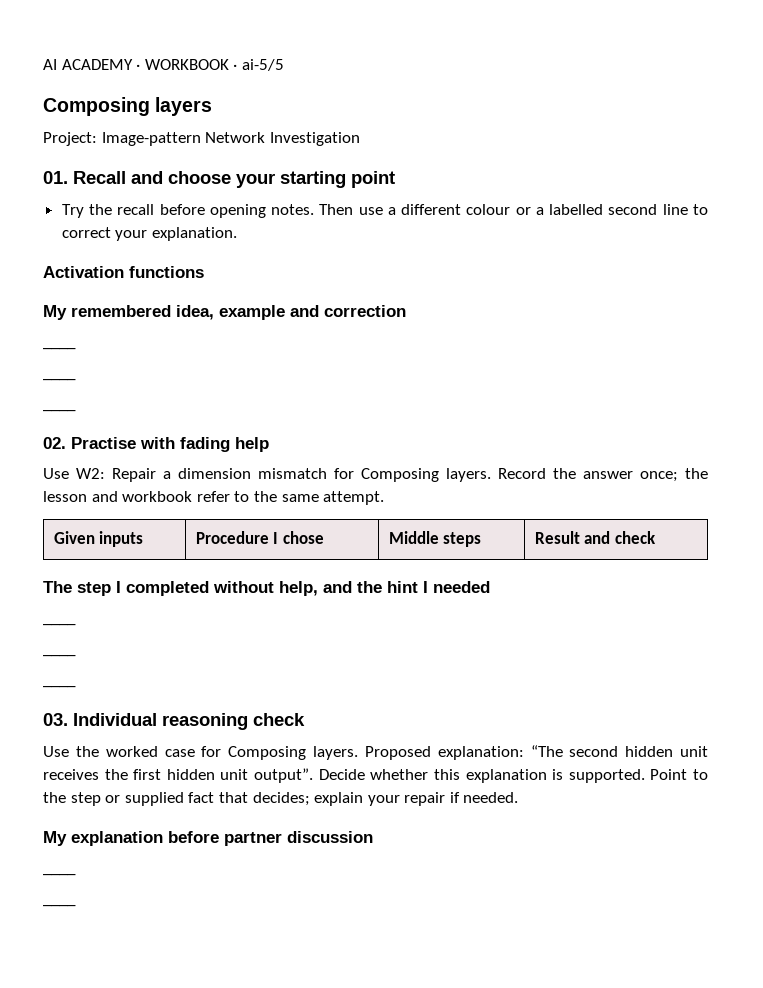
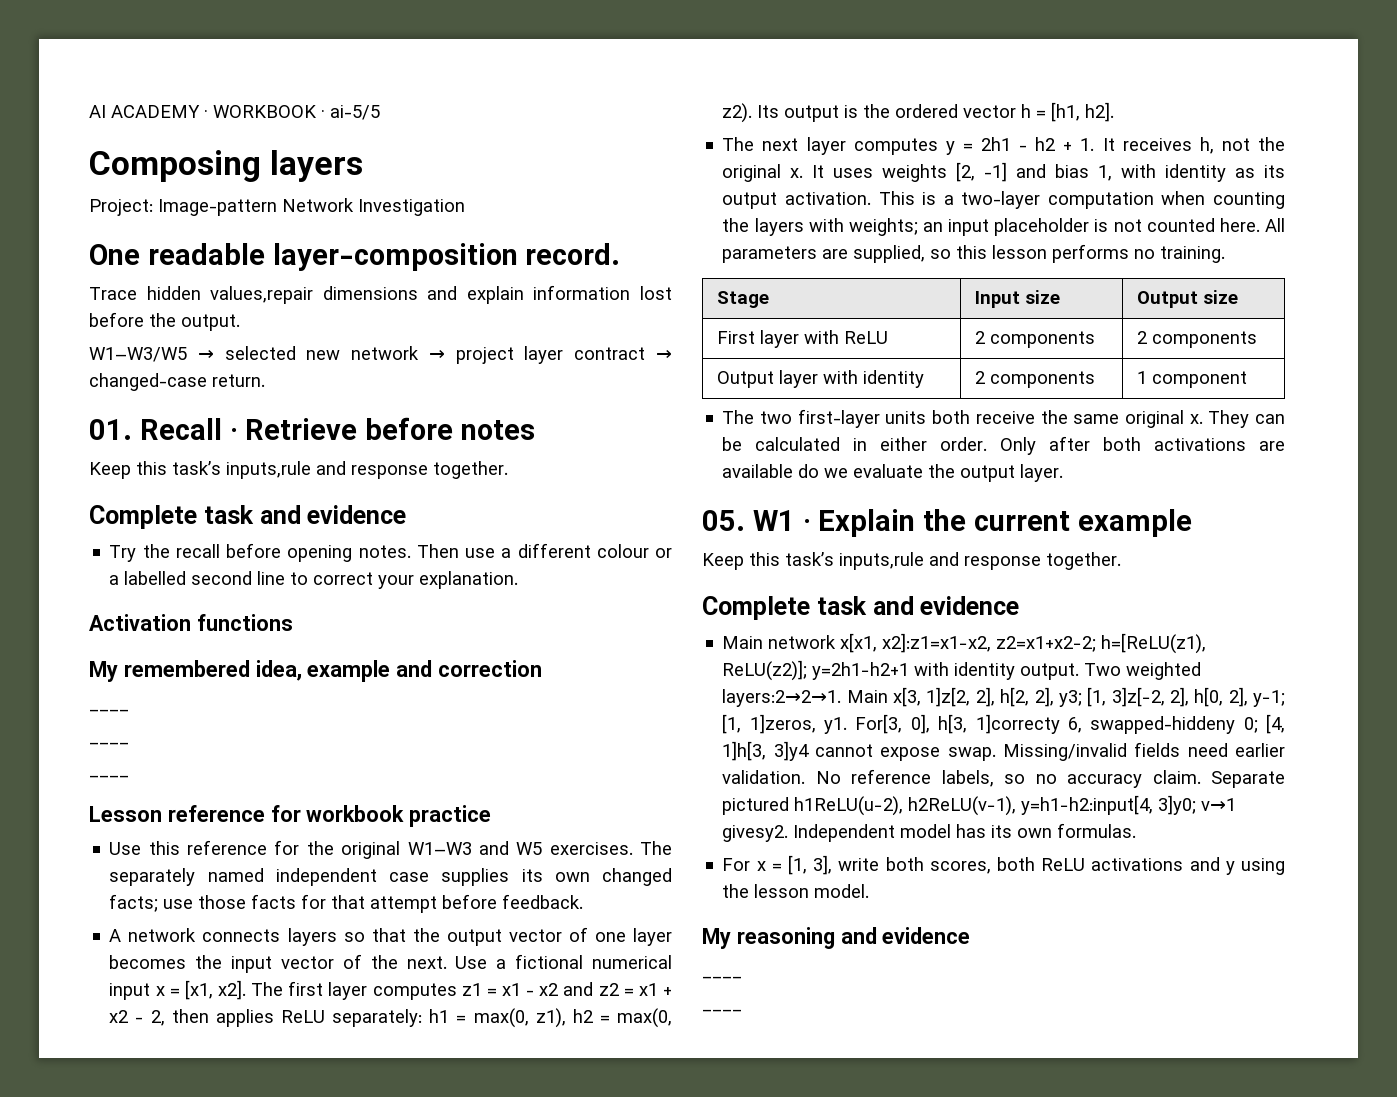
- 01. Recall and choose your starting point
+ One readable layer-composition record.
+ Trace hidden values,repair dimensions and explain information lost before the output.
+ W1–W3/W5 → selected new network → project layer contract → changed-case return.
+ 01. Recall · Retrieve before notes
+ Keep this task’s inputs,rule and response together.
+ Complete task and evidence
- 02. Practise with fading help
- Use W2: Repair a dimension mismatch for Composing layers. Record the answer once; the lesson and workbook refer to the same attempt.
- Given inputs | Procedure I chose | Middle steps | Result and check
- The step I completed without help, and the hint I needed
- ____
- ____
- ____
- 03. Individual reasoning check
- Use the worked case for Composing layers. Proposed explanation: “The second hidden unit receives the first hidden unit output”. Decide whether this explanation is supported. Point to the step or supplied fact that decides; explain your repair if needed.
- My explanation before partner discussion
+ Lesson reference for workbook practice
+ Use this reference for the original W1–W3 and W5 exercises. The separately named independent case supplies its own changed facts; use those facts for that attempt before feedback.
+ A network connects layers so that the output vector of one layer becomes the input vector of the next. Use a fictional numerical input x = [x1, x2]. The first layer computes z1 = x1 - x2 and z2 = x1 + x2 - 2, then applies ReLU separately: h1 = max(0, z1), h2 = max(0, z2). Its output is the ordered vector h = [h1, h2].
+ The next layer computes y = 2h1 - h2 + 1. It receives h, not the original x. It uses weights [2, -1] and bias 1, with identity as its output activation. This is a two-layer computation when counting the layers with weights; an input placeholder is not counted here. All parameters are supplied, so this lesson performs no training.
+ Stage | Input size | Output size
+ First layer with ReLU | 2 components | 2 components
+ Output layer with identity | 2 components | 1 component
+ The two first-layer units both receive the same original x. They can be calculated in either order. Only after both activations are available do we evaluate the output layer.
+ 05. W1 · Explain the current example
+ Keep this task’s inputs,rule and response together.
+ Complete task and evidence
+ Main network x[x1, x2]:z1=x1−x2, z2=x1+x2−2; h=[ReLU(z1), ReLU(z2)]; y=2h1−h2+1 with identity output. Two weighted layers:2→2→1. Main x[3, 1]z[2, 2], h[2, 2], y3; [1, 3]z[−2, 2], h[0, 2], y−1; [1, 1]zeros, y1. For[3, 0], h[3, 1]correcty 6, swapped-hiddeny 0; [4, 1]h[3, 3]y4 cannot expose swap. Missing/invalid fields need earlier validation. No reference labels, so no accuracy claim. Separate pictured h1ReLU(u−2), h2ReLU(v−1), y=h1−h2:input[4, 3]y0; v→1 givesy2. Independent model has its own formulas.
+ For x = [1, 3], write both scores, both ReLU activations and y using the lesson model.
+ My reasoning and evidence

